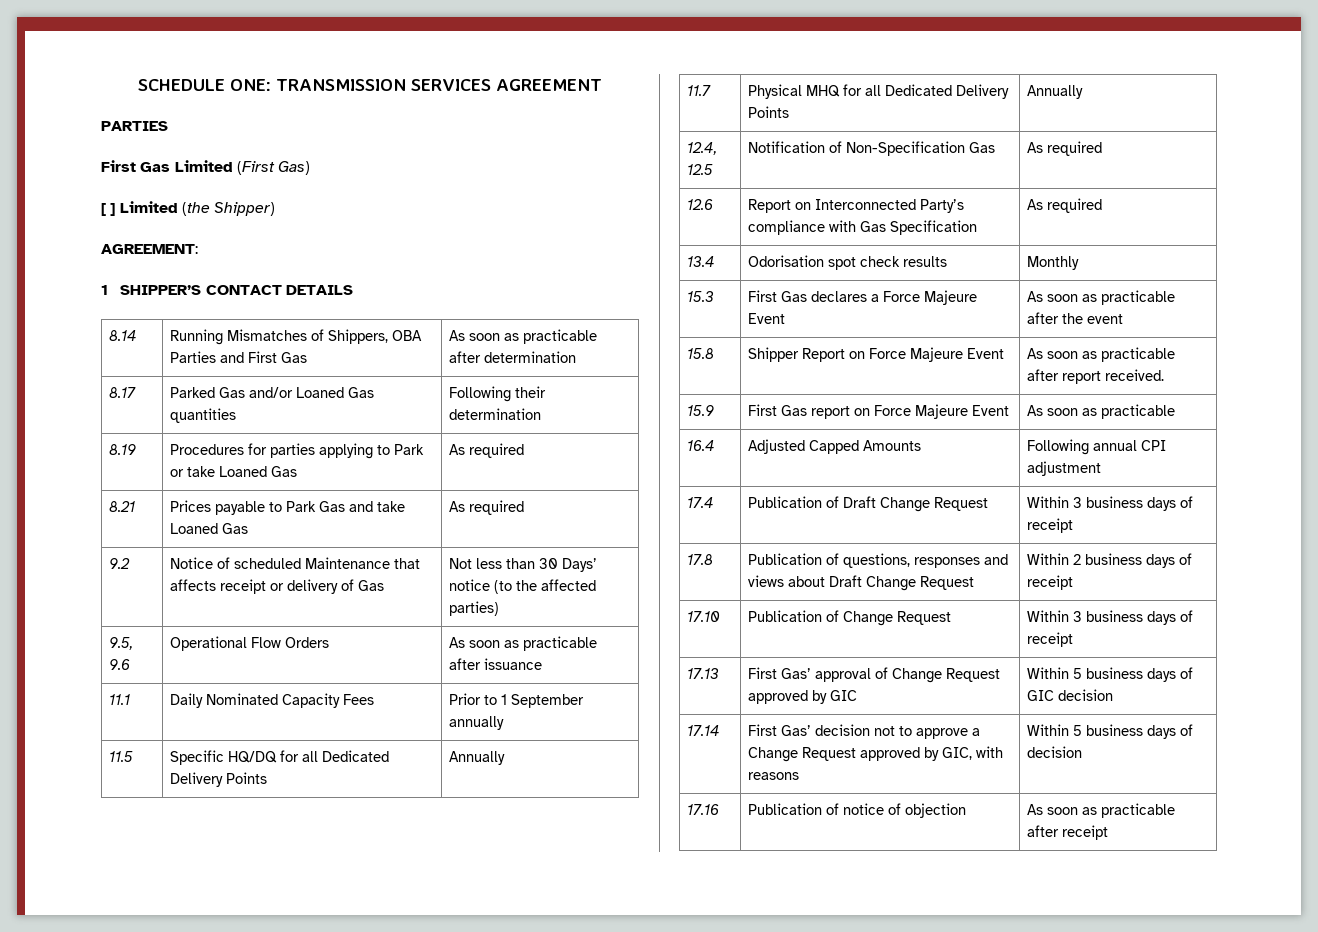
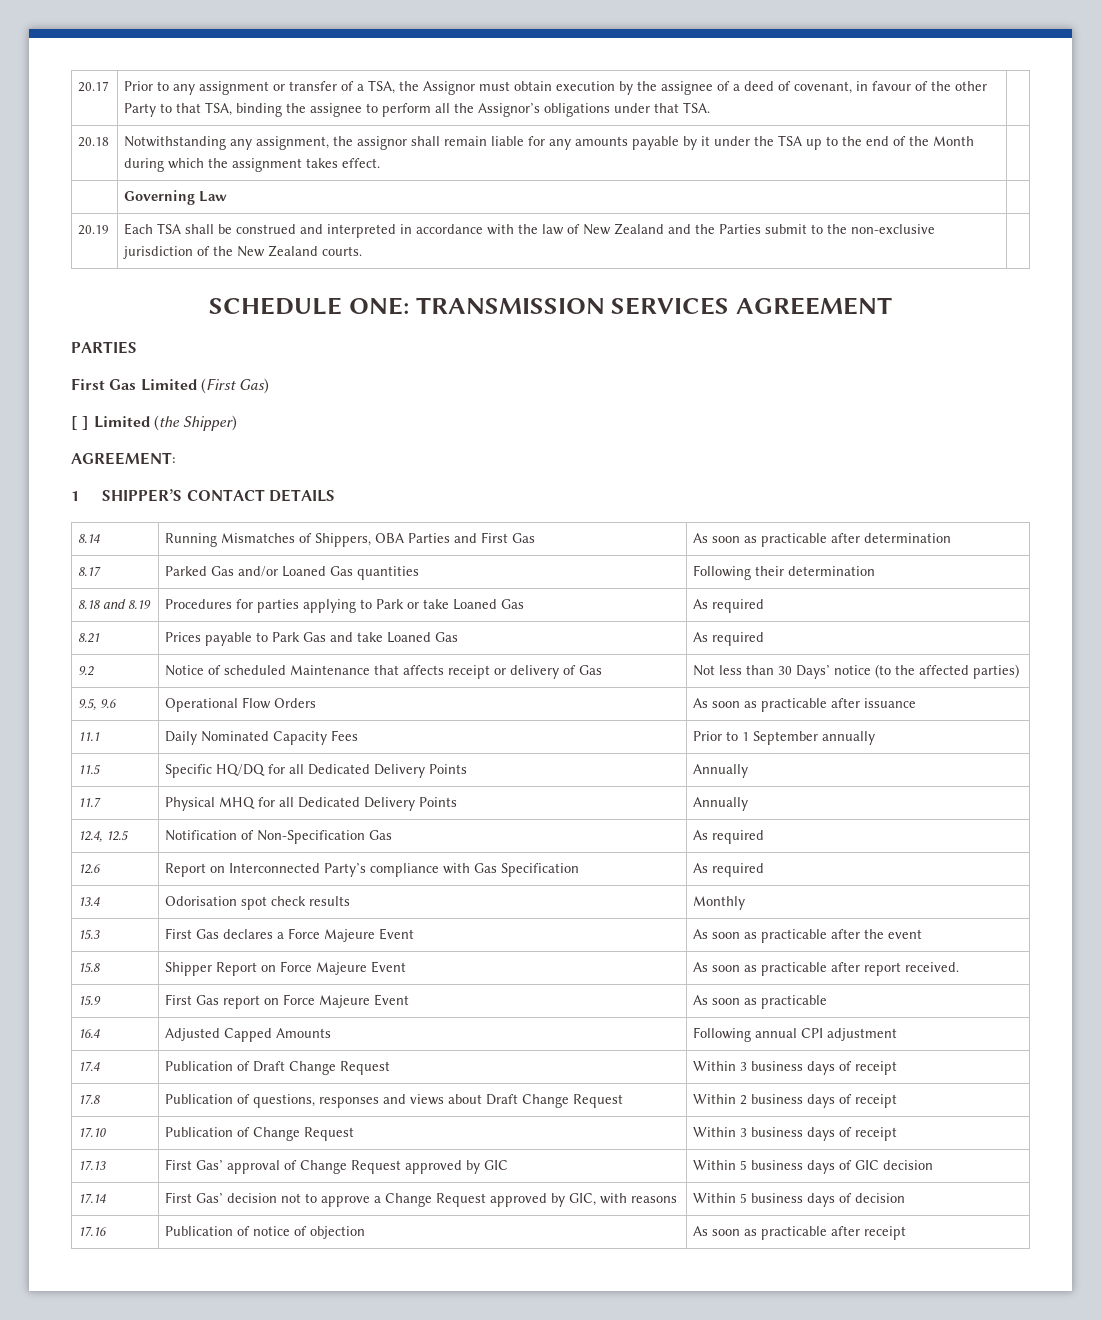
+ 20.17 | Prior to any assignment or transfer of a TSA, the Assignor must obtain execution by the assignee of a deed of covenant, in favour of the other Party to that TSA, binding the assignee to perform all the Assignor’s obligations under that TSA. |
+ 20.18 | Notwithstanding any assignment, the assignor shall remain liable for any amounts payable by it under the TSA up to the end of the Month during which the assignment takes effect. |
+ | Governing Law |
+ 20.19 | Each TSA shall be construed and interpreted in accordance with the law of New Zealand and the Parties submit to the non-exclusive jurisdiction of the New Zealand courts. |
- 8.19 | Procedures for parties applying to Park or take Loaned Gas | As required
+ 8.18 and 8.19 | Procedures for parties applying to Park or take Loaned Gas | As required

